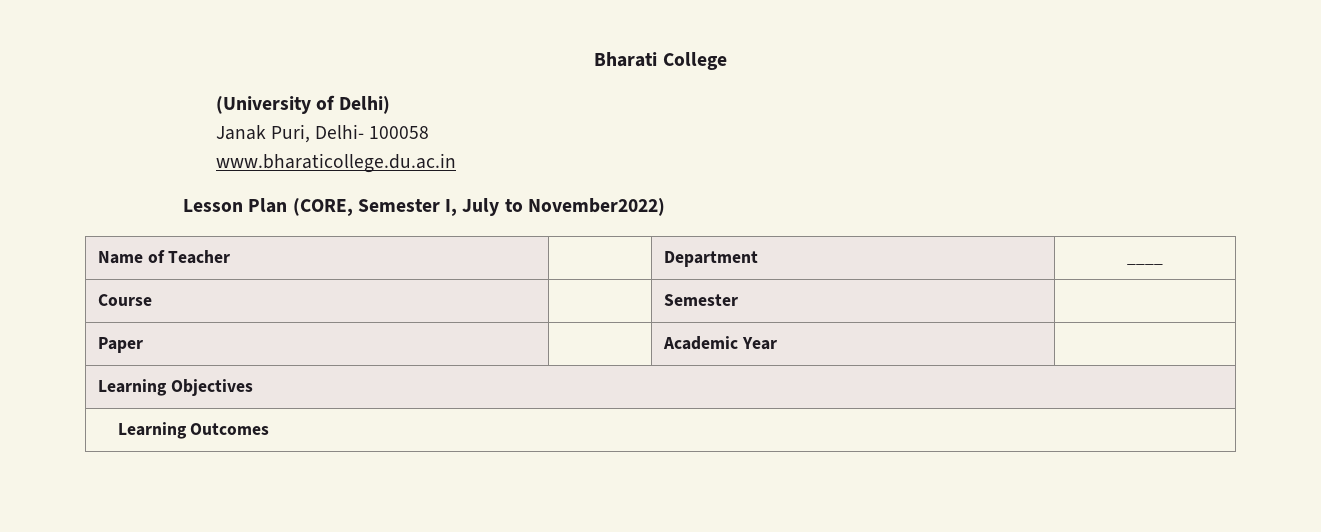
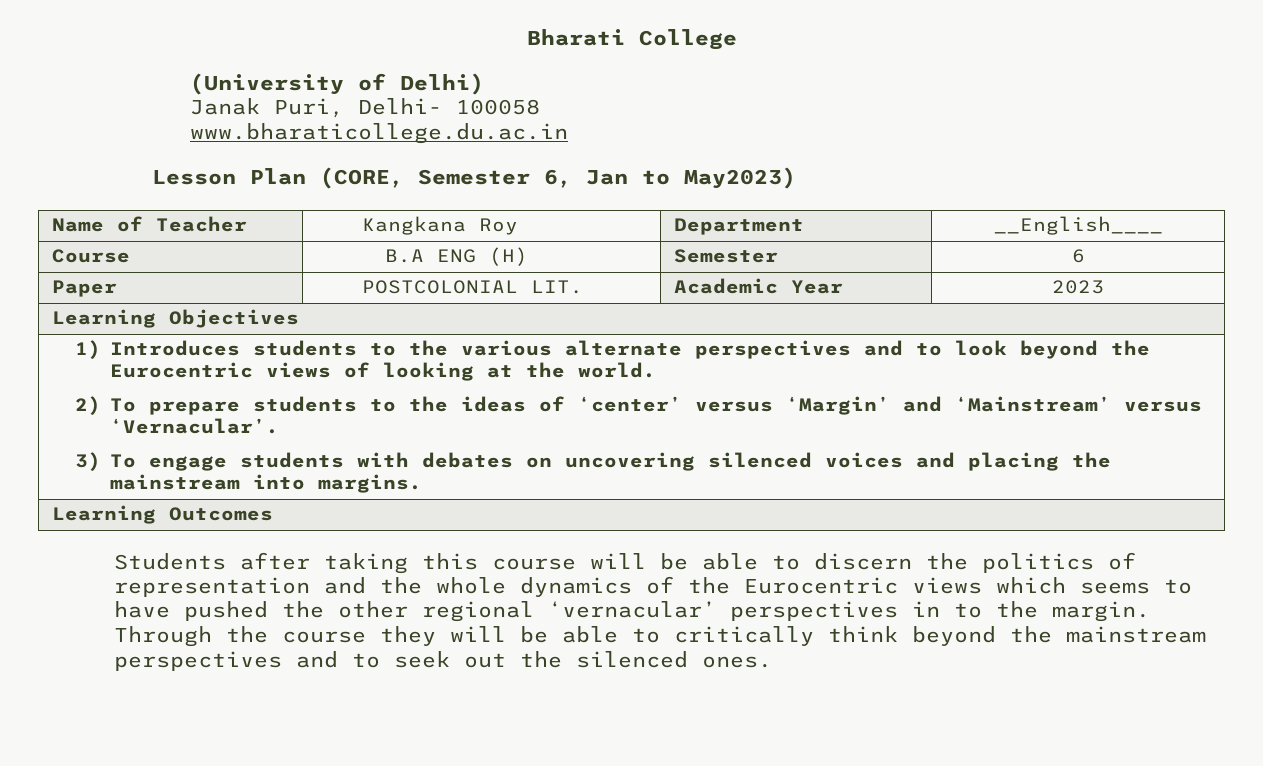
- Lesson Plan (CORE, Semester I, July to November2022)
+ Lesson Plan (CORE, Semester 6, Jan to May2023)
- Name of Teacher | | Department | ____
+ Name of Teacher | Kangkana Roy | Department | __English____
- Course | | Semester |
+ Course | B.A ENG (H) | Semester | 6
- Paper | | Academic Year |
+ Paper | POSTCOLONIAL LIT. | Academic Year | 2023
+ 1) Introduces students to the various alternate perspectives and to look beyond the Eurocentric views of looking at the world.
+ 2) To prepare students to the ideas of ‘center’ versus ‘Margin’ and ‘Mainstream’ versus ‘Vernacular’.
+ 3) To engage students with debates on uncovering silenced voices and placing the mainstream into margins.
  Learning Outcomes
+ Students after taking this course will be able to discern the politics of representation and the whole dynamics of the Eurocentric views which seems to have pushed the other regional ‘vernacular’ perspectives in to the margin. Through the course they will be able to critically think beyond the mainstream perspectives and to seek out the silenced ones.

